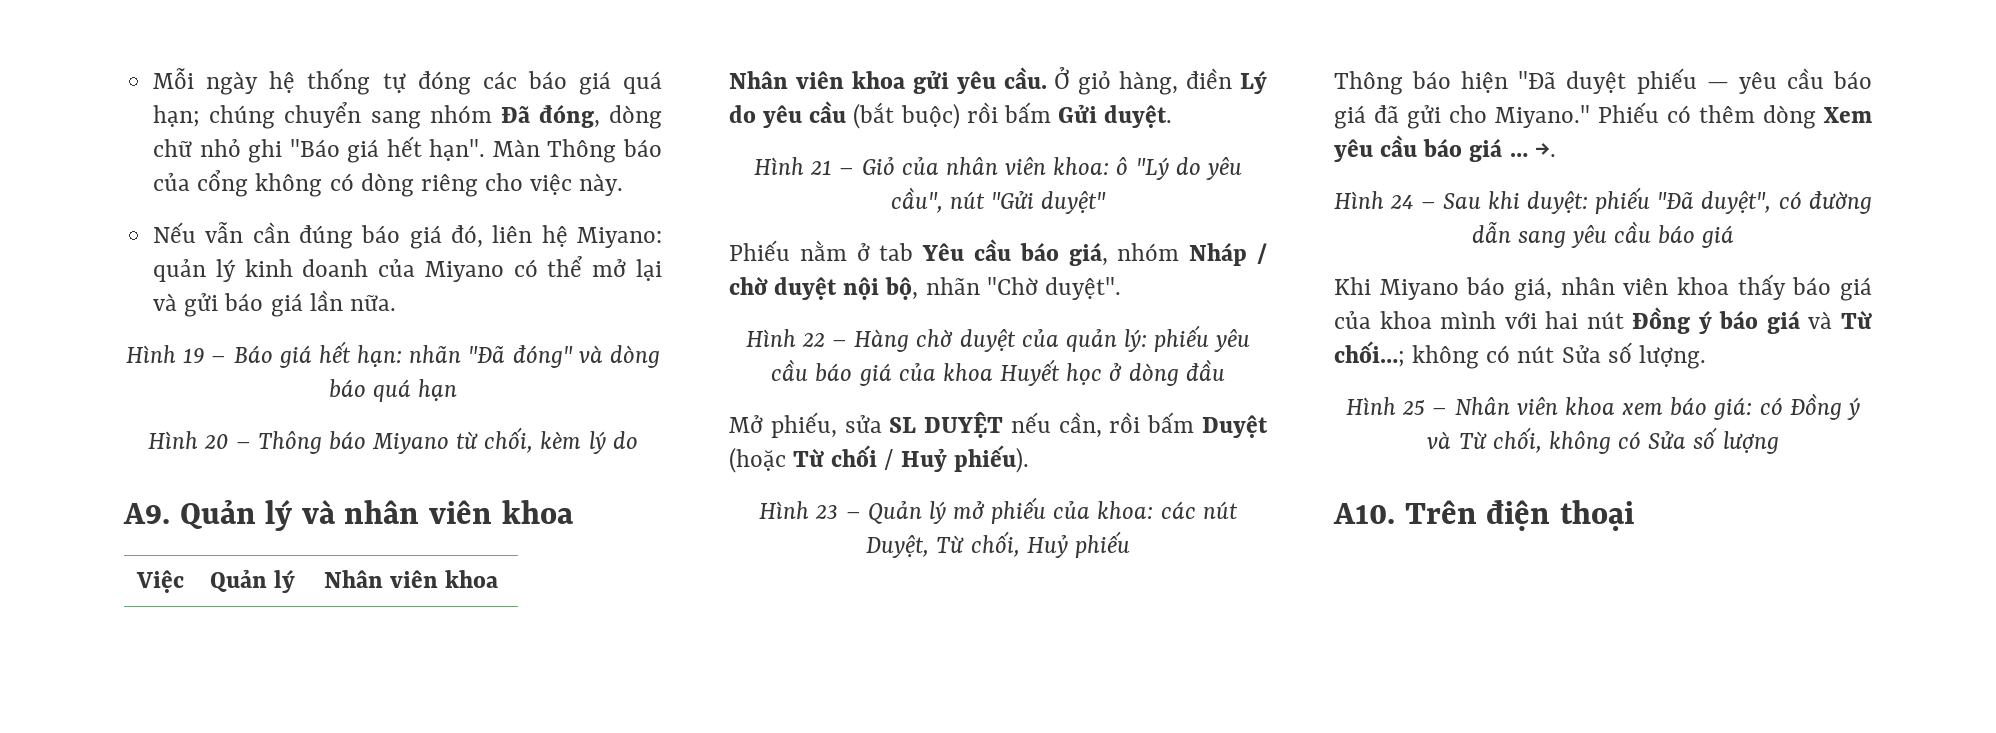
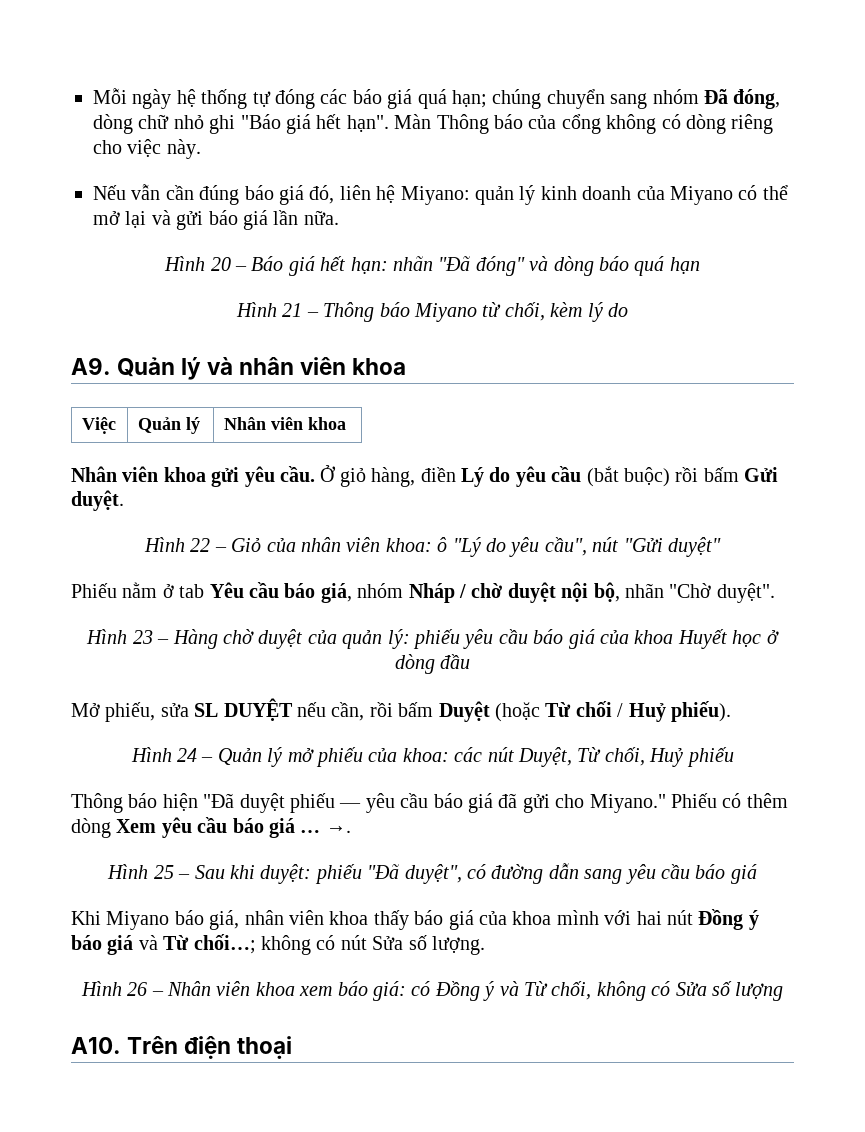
- Hình 19 – Báo giá hết hạn: nhãn "Đã đóng" và dòng báo quá hạn
+ Hình 20 – Báo giá hết hạn: nhãn "Đã đóng" và dòng báo quá hạn
- Hình 20 – Thông báo Miyano từ chối, kèm lý do
+ Hình 21 – Thông báo Miyano từ chối, kèm lý do
- Hình 21 – Giỏ của nhân viên khoa: ô "Lý do yêu cầu", nút "Gửi duyệt"
+ Hình 22 – Giỏ của nhân viên khoa: ô "Lý do yêu cầu", nút "Gửi duyệt"
- Hình 22 – Hàng chờ duyệt của quản lý: phiếu yêu cầu báo giá của khoa Huyết học ở dòng đầu
+ Hình 23 – Hàng chờ duyệt của quản lý: phiếu yêu cầu báo giá của khoa Huyết học ở dòng đầu
- Hình 23 – Quản lý mở phiếu của khoa: các nút Duyệt, Từ chối, Huỷ phiếu
+ Hình 24 – Quản lý mở phiếu của khoa: các nút Duyệt, Từ chối, Huỷ phiếu
- Hình 24 – Sau khi duyệt: phiếu "Đã duyệt", có đường dẫn sang yêu cầu báo giá
+ Hình 25 – Sau khi duyệt: phiếu "Đã duyệt", có đường dẫn sang yêu cầu báo giá
- Hình 25 – Nhân viên khoa xem báo giá: có Đồng ý và Từ chối, không có Sửa số lượng
+ Hình 26 – Nhân viên khoa xem báo giá: có Đồng ý và Từ chối, không có Sửa số lượng

